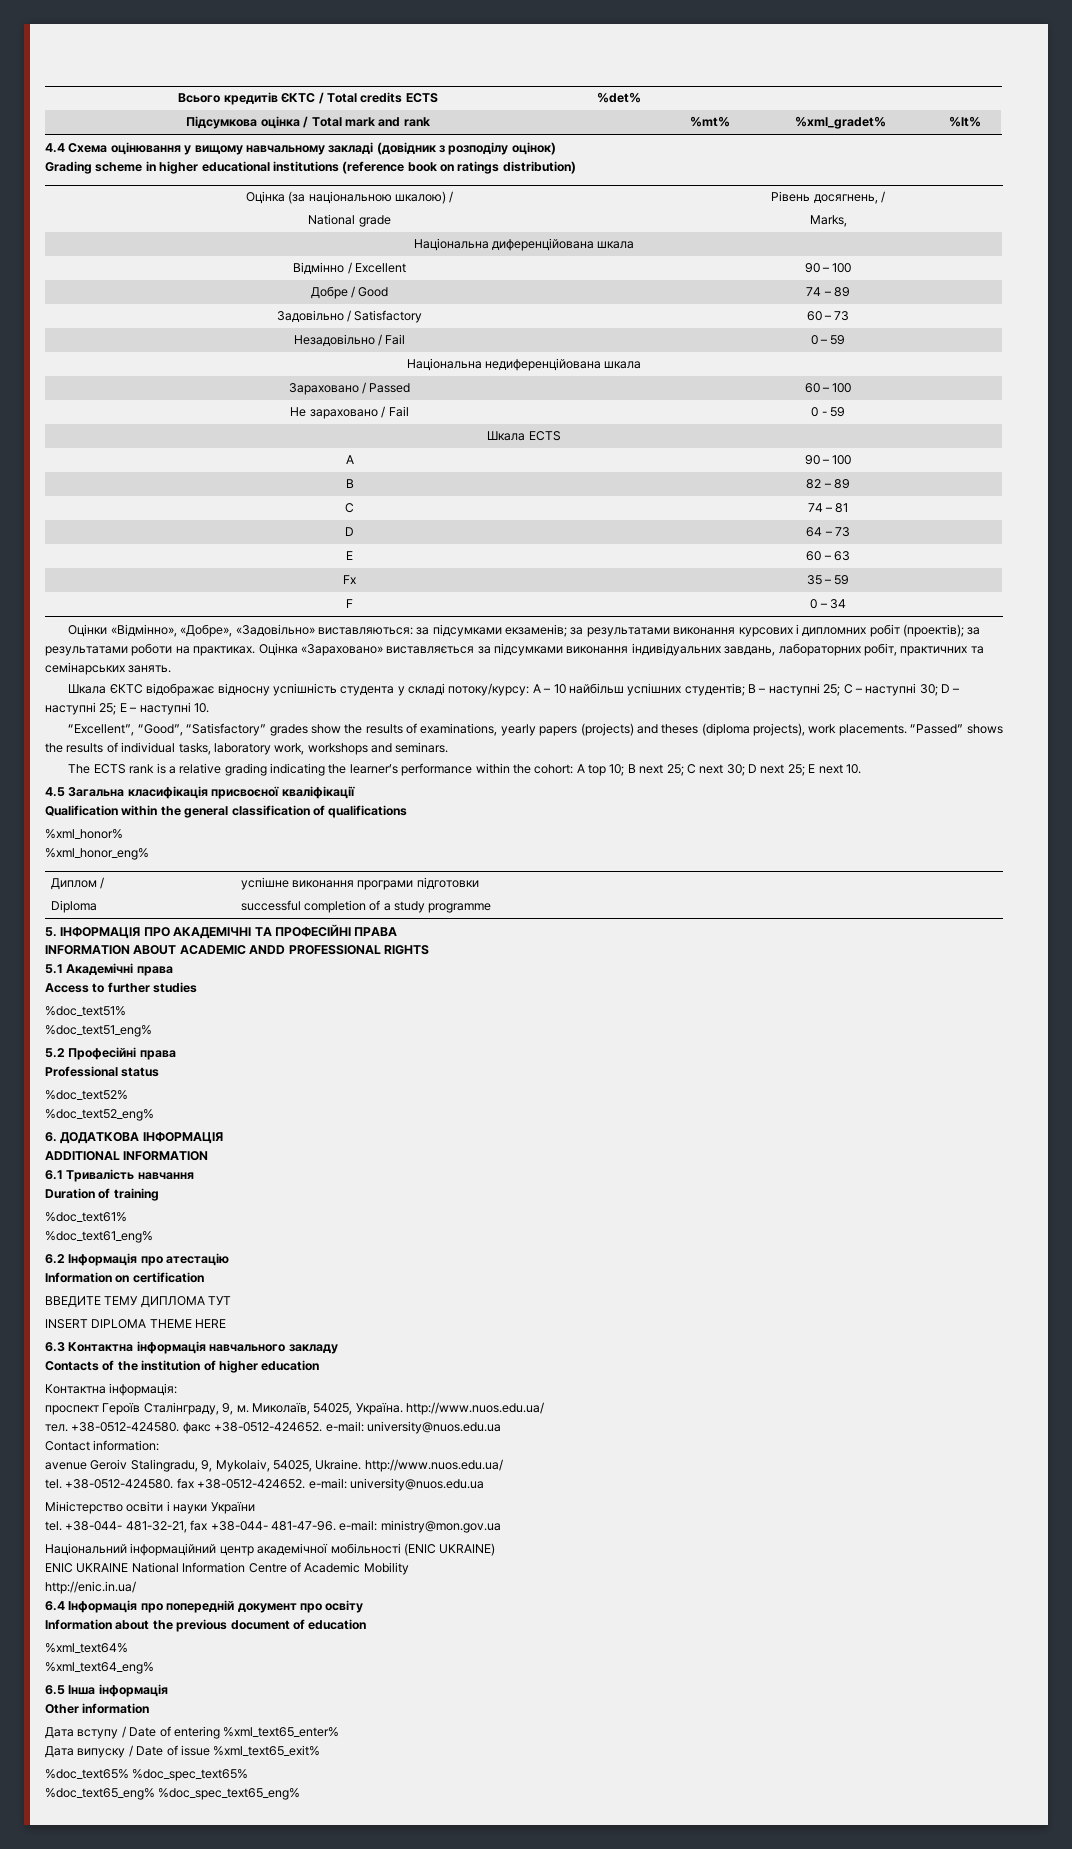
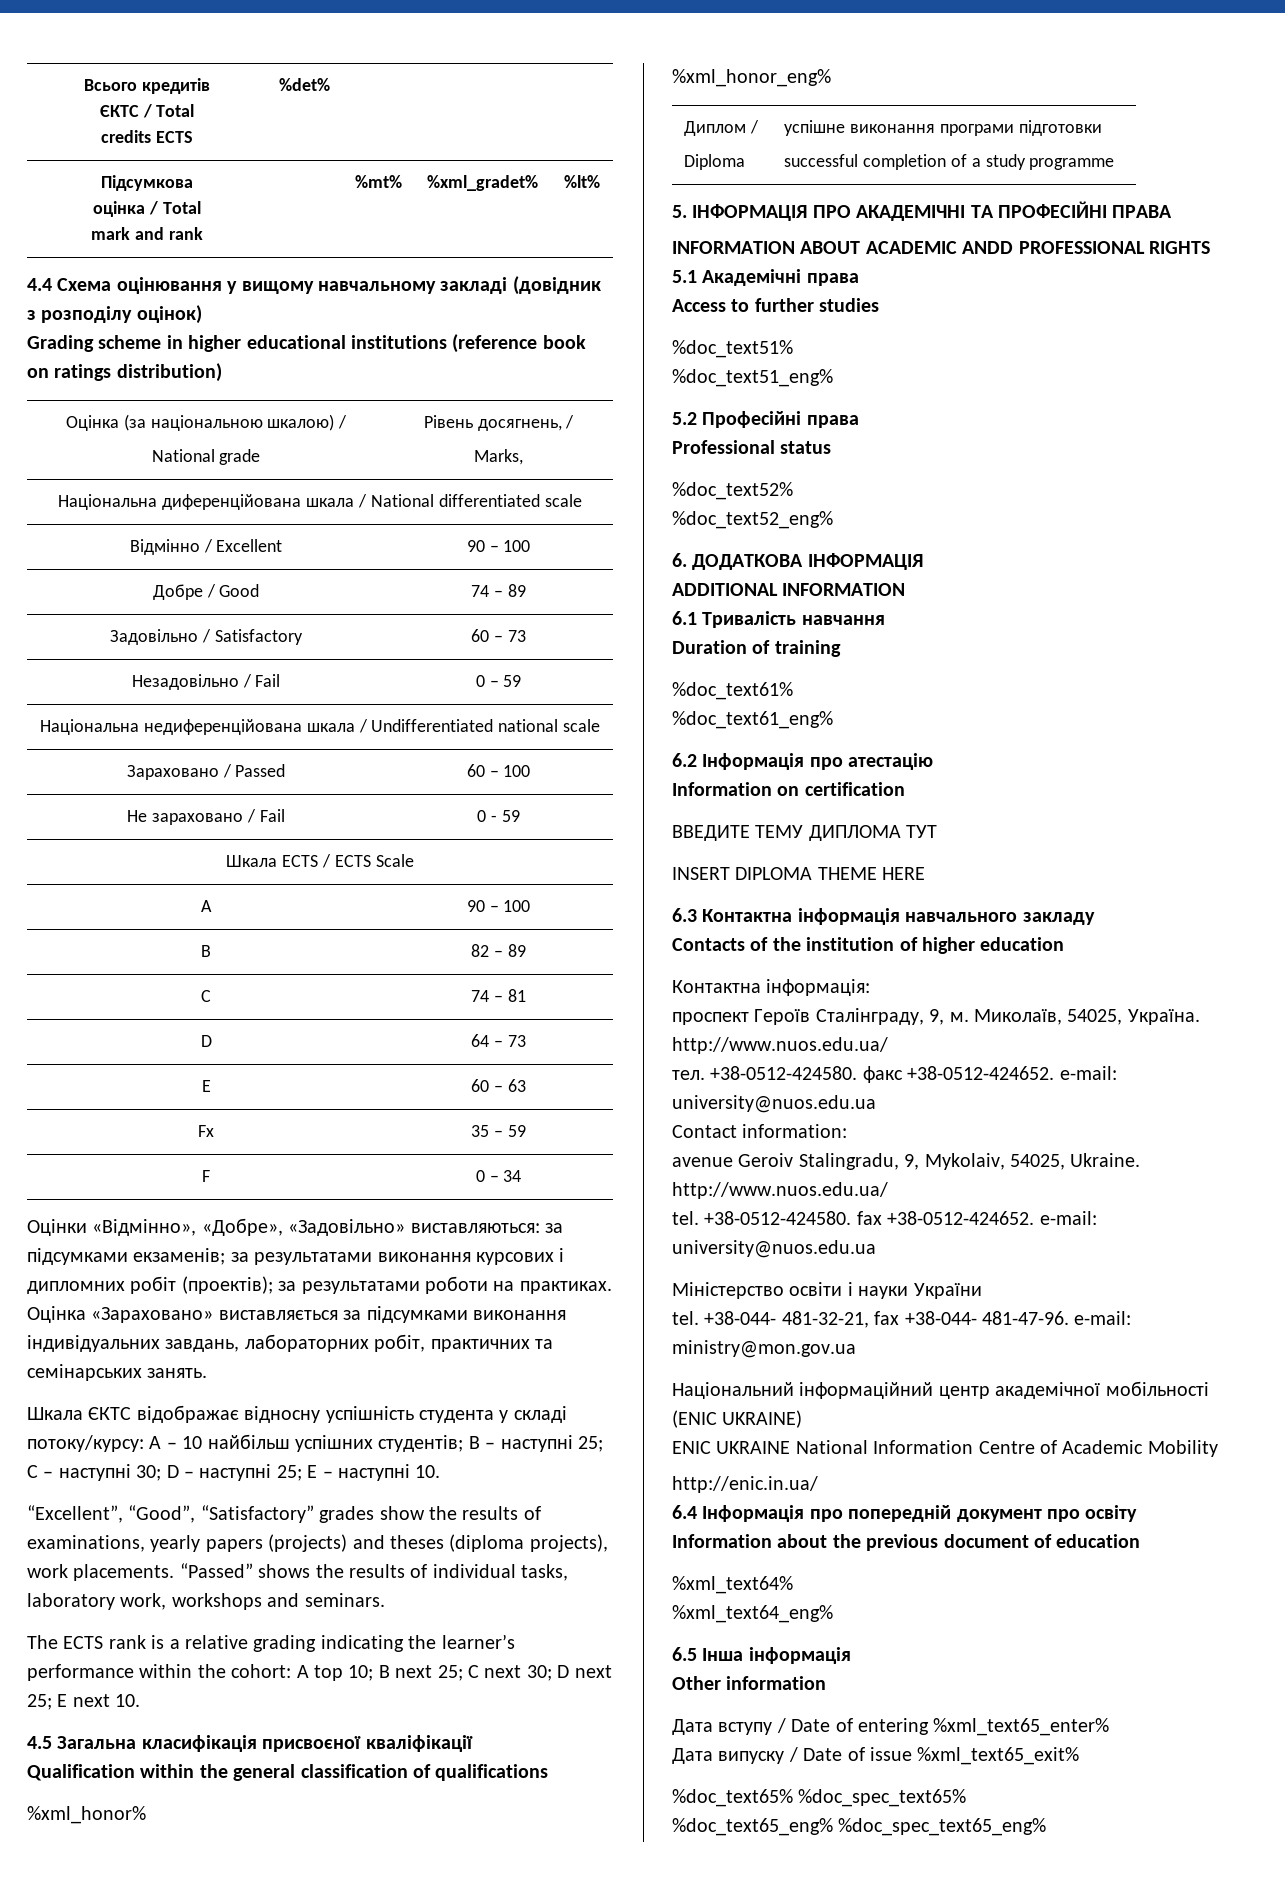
- Національна диференційована шкала
+ Національна диференційована шкала / National differentiated scale
- Національна недиференційована шкала
+ Національна недиференційована шкала / Undifferentiated national scale
- Шкала ECTS
+ Шкала ECTS / ECTS Scale

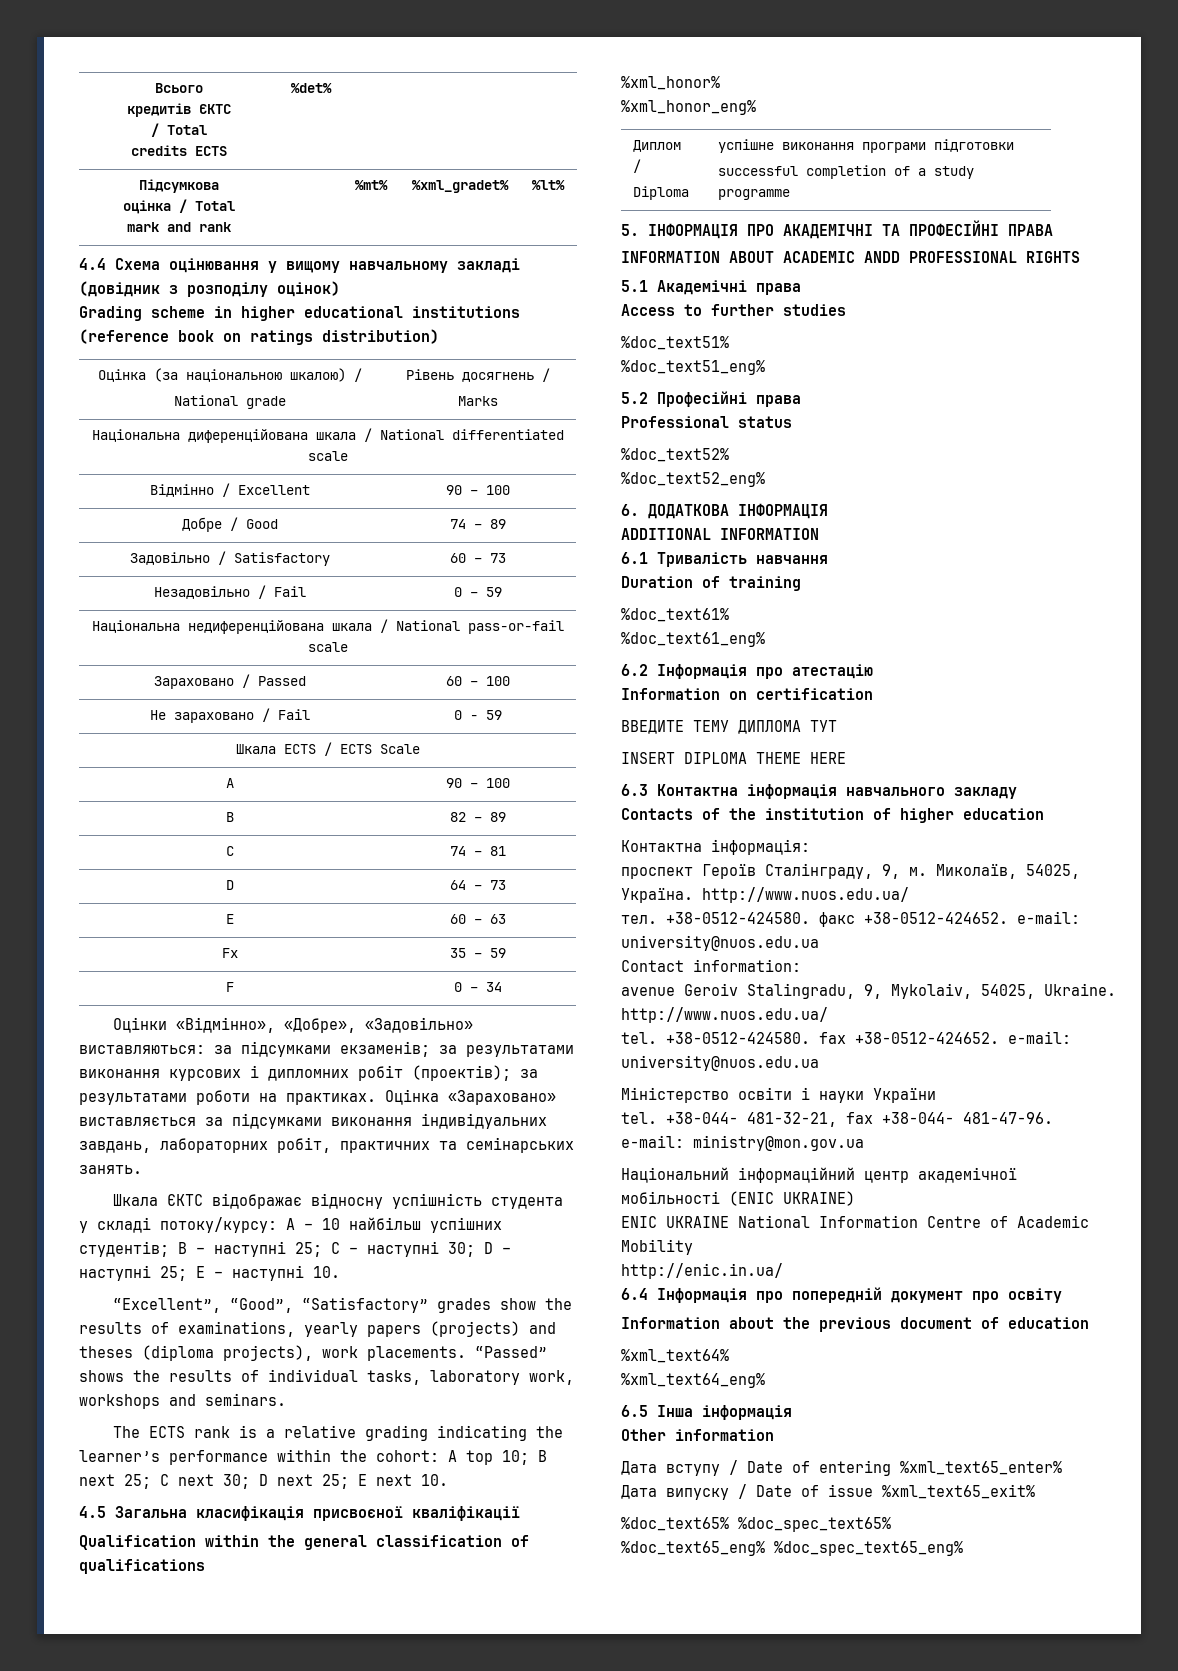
  Оцінка (за національною шкалою) /
- National grade | Рівень досягнень, /
- Marks,
+ National grade | Рівень досягнень /
+ Marks
- Національна недиференційована шкала / Undifferentiated national scale
+ Національна недиференційована шкала / National pass-or-fail scale

